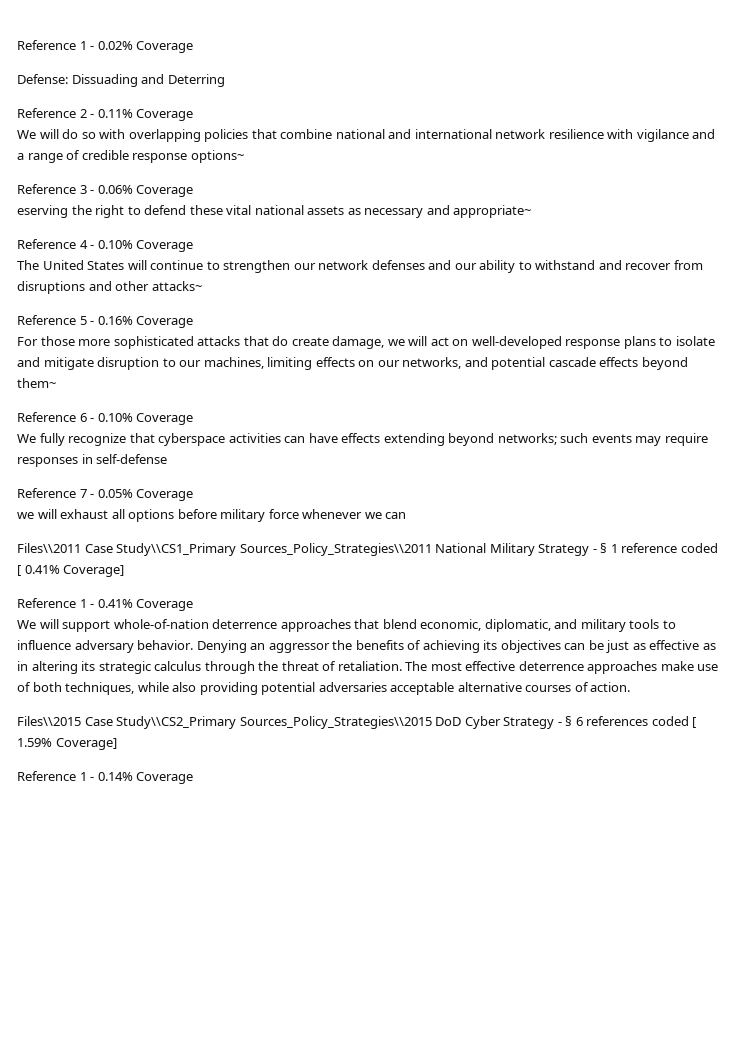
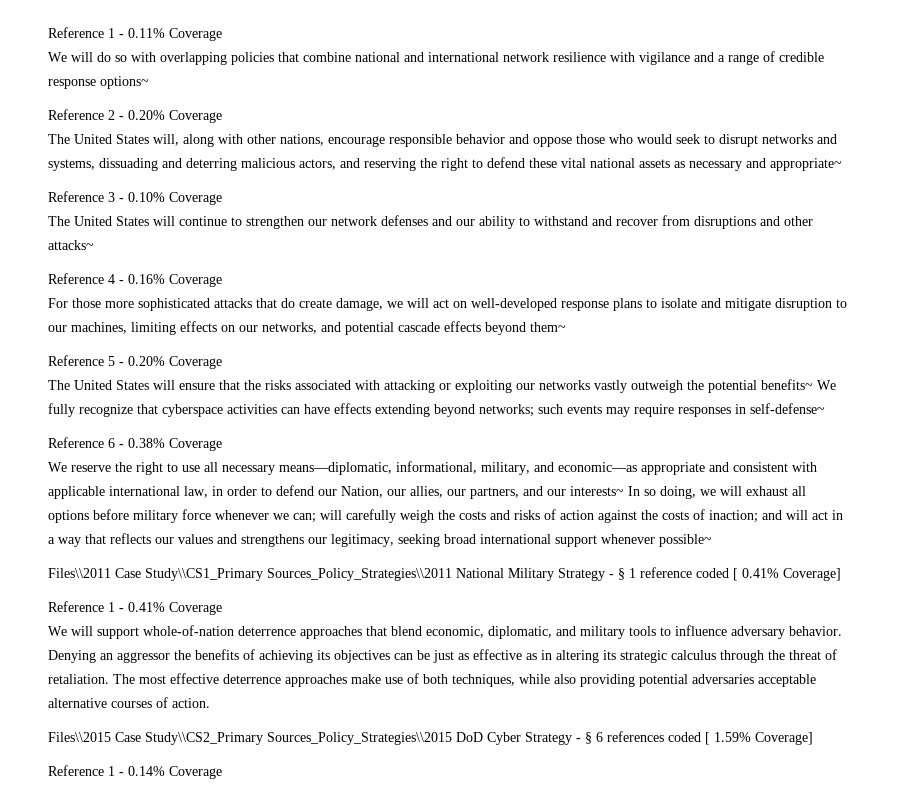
- Reference 1 - 0.02% Coverage
- Defense: Dissuading and Deterring
- Reference 2 - 0.11% Coverage
+ Reference 1 - 0.11% Coverage
- Reference 3 - 0.06% Coverage
- eserving the right to defend these vital national assets as necessary and appropriate~
+ Reference 2 - 0.20% Coverage
+ The United States will, along with other nations, encourage responsible behavior and oppose those who would seek to disrupt networks and systems, dissuading and deterring malicious actors, and reserving the right to defend these vital national assets as necessary and appropriate~
- Reference 4 - 0.10% Coverage
+ Reference 3 - 0.10% Coverage
- Reference 5 - 0.16% Coverage
+ Reference 4 - 0.16% Coverage
- Reference 6 - 0.10% Coverage
- We fully recognize that cyberspace activities can have effects extending beyond networks; such events may require responses in self-defense
- Reference 7 - 0.05% Coverage
- we will exhaust all options before military force whenever we can
+ Reference 5 - 0.20% Coverage
+ The United States will ensure that the risks associated with attacking or exploiting our networks vastly outweigh the potential benefits~ We fully recognize that cyberspace activities can have effects extending beyond networks; such events may require responses in self-defense~
+ Reference 6 - 0.38% Coverage
+ We reserve the right to use all necessary means—diplomatic, informational, military, and economic—as appropriate and consistent with applicable international law, in order to defend our Nation, our allies, our partners, and our interests~ In so doing, we will exhaust all options before military force whenever we can; will carefully weigh the costs and risks of action against the costs of inaction; and will act in a way that reflects our values and strengthens our legitimacy, seeking broad international support whenever possible~

